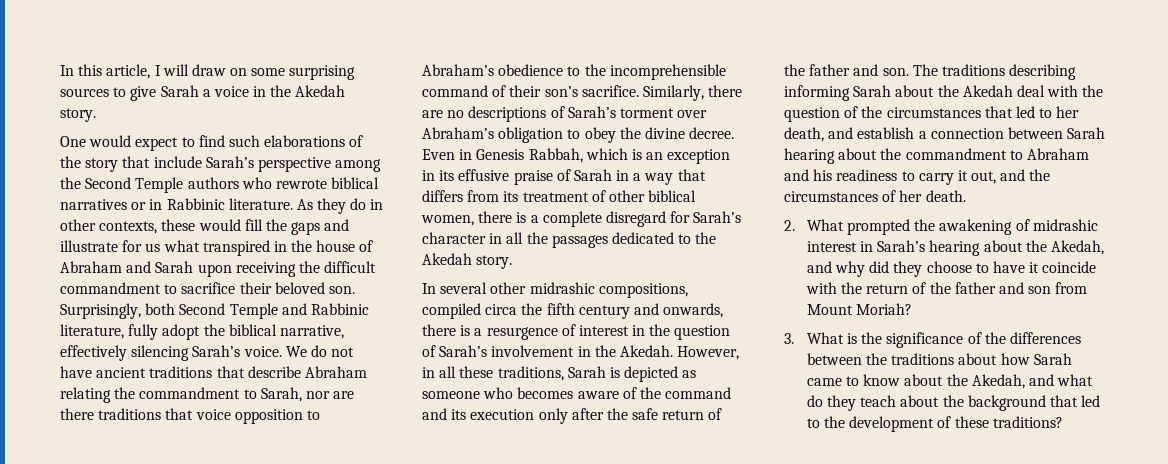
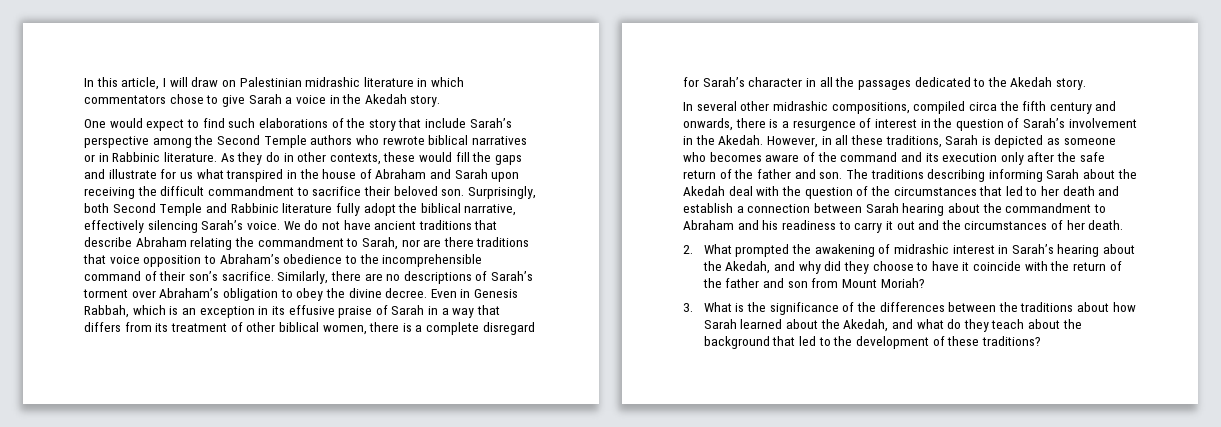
- In this article, I will draw on some surprising sources to give Sarah a voice in the Akedah story.
+ In this article, I will draw on Palestinian midrashic literature in which commentators chose to give Sarah a voice in the Akedah story.
- Surprisingly, both Second Temple and Rabbinic literature, fully adopt the biblical narrative, effectively silencing Sarah’s voice.
+ Surprisingly, both Second Temple and Rabbinic literature fully adopt the biblical narrative, effectively silencing Sarah’s voice.
- The traditions describing informing Sarah about the Akedah deal with the question of the circumstances that led to her death, and establish a connection between Sarah hearing about the commandment to Abraham and his readiness to carry it out, and the circumstances of her death.
+ The traditions describing informing Sarah about the Akedah deal with the question of the circumstances that led to her death and establish a connection between Sarah hearing about the commandment to Abraham and his readiness to carry it out and the circumstances of her death.
- 3. What is the significance of the differences between the traditions about how Sarah came to know about the Akedah, and what do they teach about the background that led to the development of these traditions?
+ 3. What is the significance of the differences between the traditions about how Sarah learned about the Akedah, and what do they teach about the background that led to the development of these traditions?

